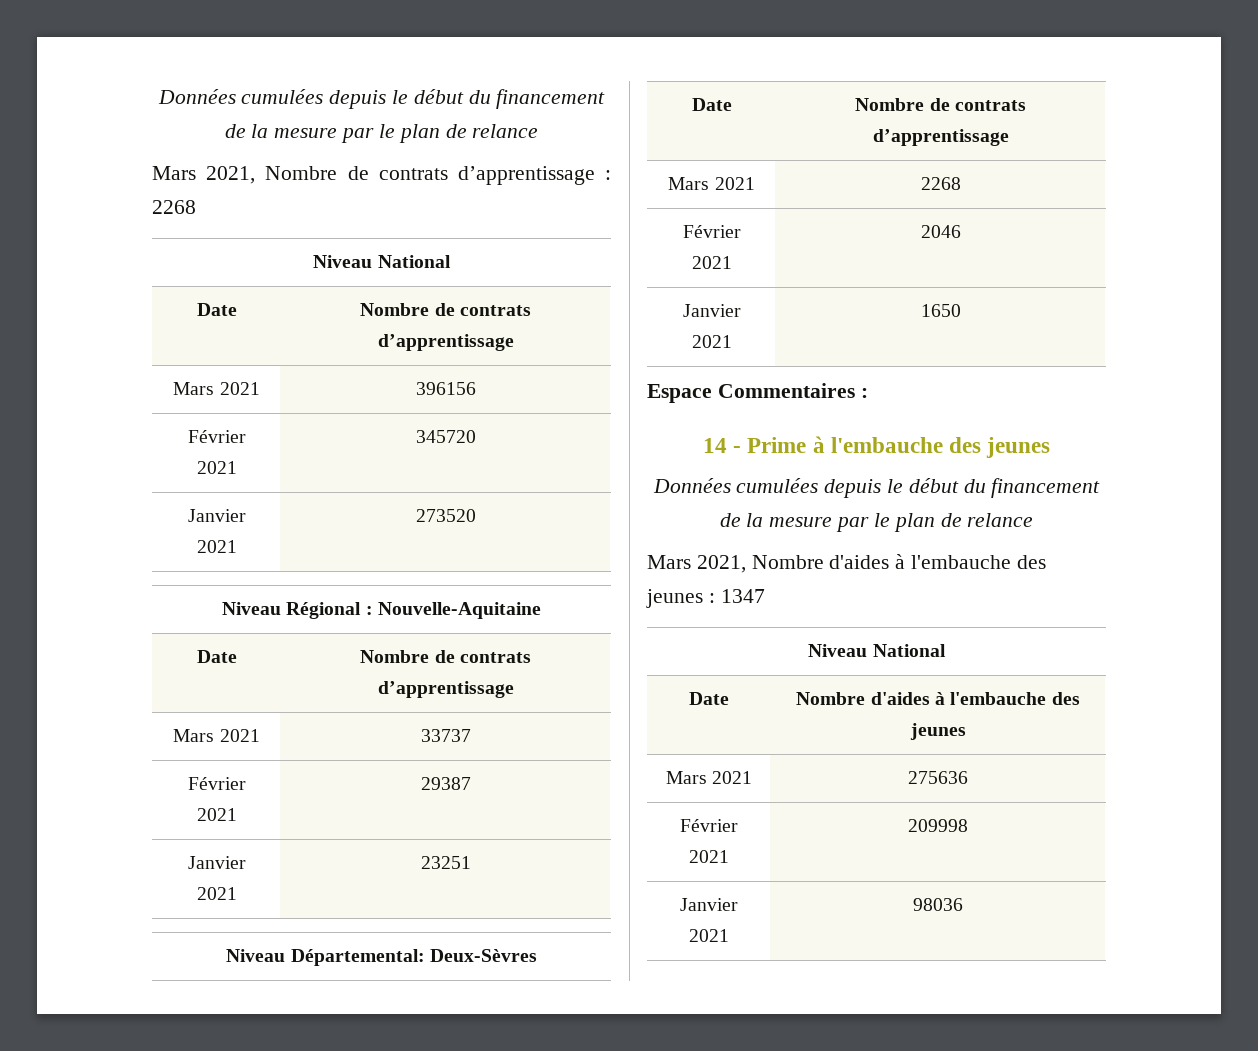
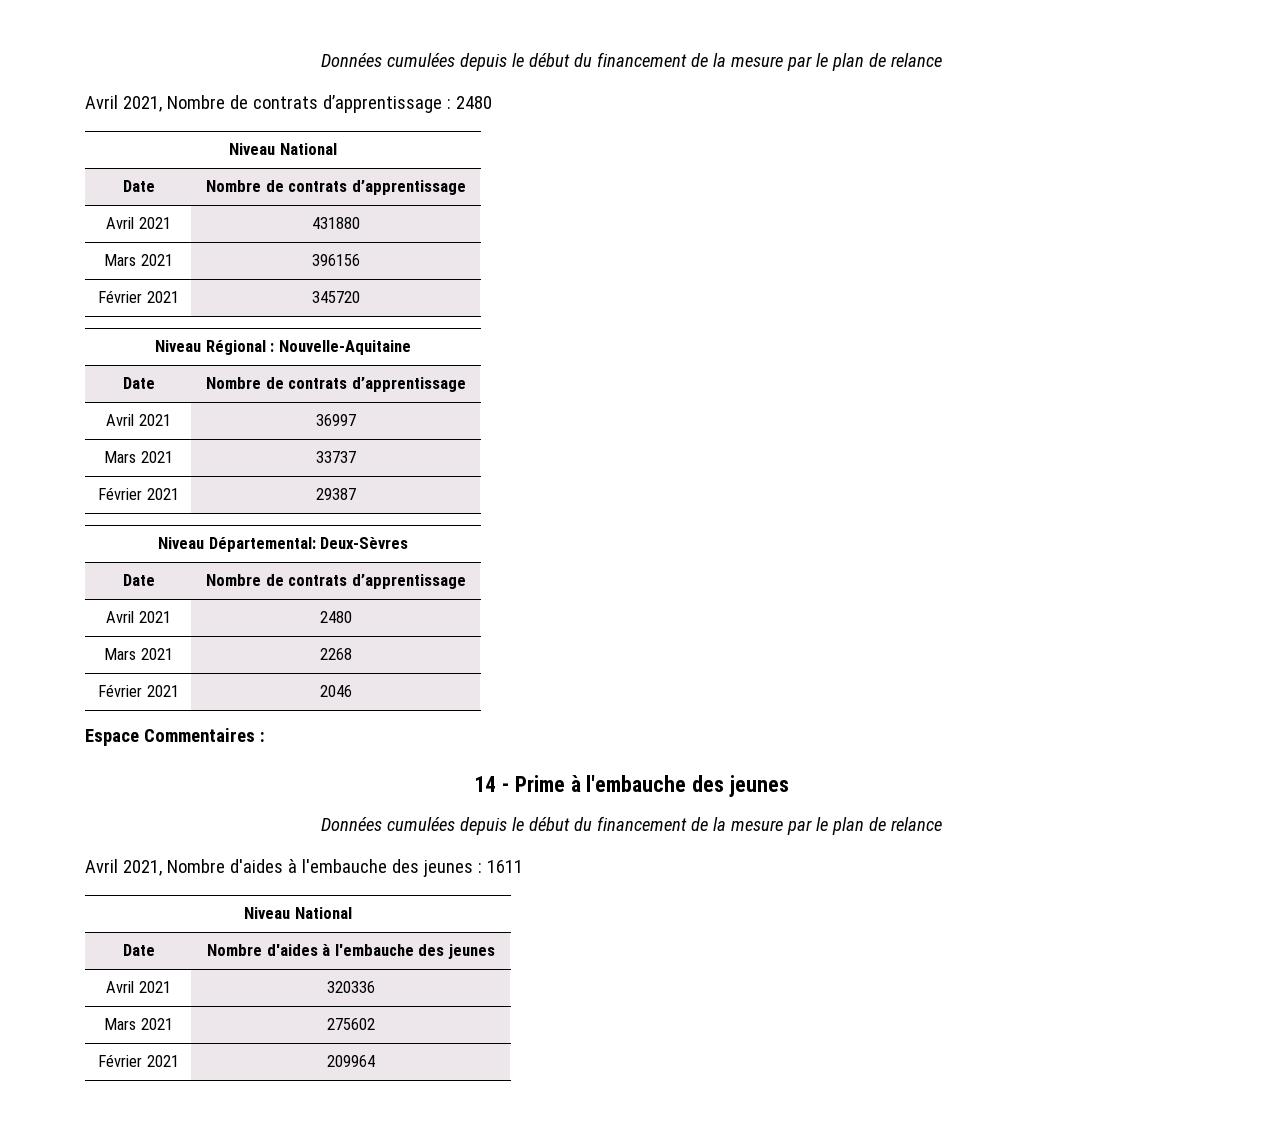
- Mars 2021, Nombre de contrats d’apprentissage : 2268
+ Avril 2021, Nombre de contrats d’apprentissage : 2480
+ Avril 2021 | 431880
- Janvier 2021 | 273520
+ Avril 2021 | 36997
- Janvier 2021 | 23251
+ Avril 2021 | 2480
- Janvier 2021 | 1650
- Mars 2021, Nombre d'aides à l'embauche des jeunes : 1347
+ Avril 2021, Nombre d'aides à l'embauche des jeunes : 1611
- Mars 2021 | 275636
- Février 2021 | 209998
- Janvier 2021 | 98036
+ Avril 2021 | 320336
+ Mars 2021 | 275602
+ Février 2021 | 209964

